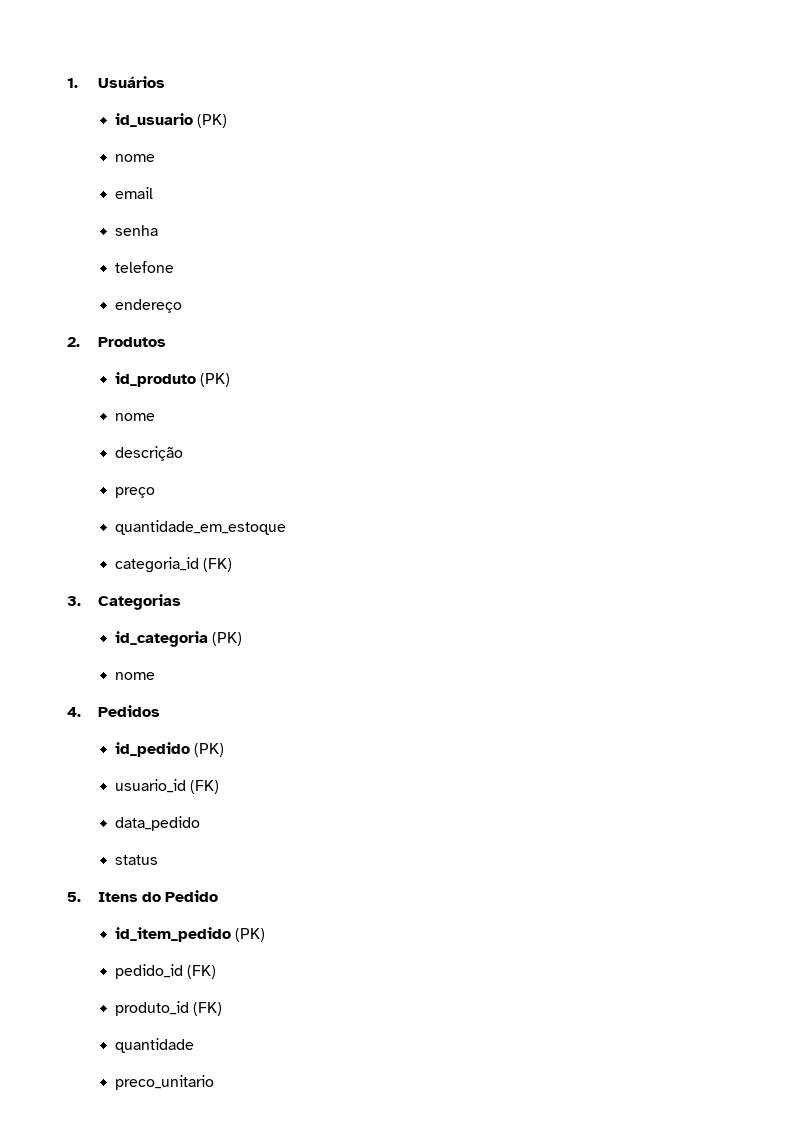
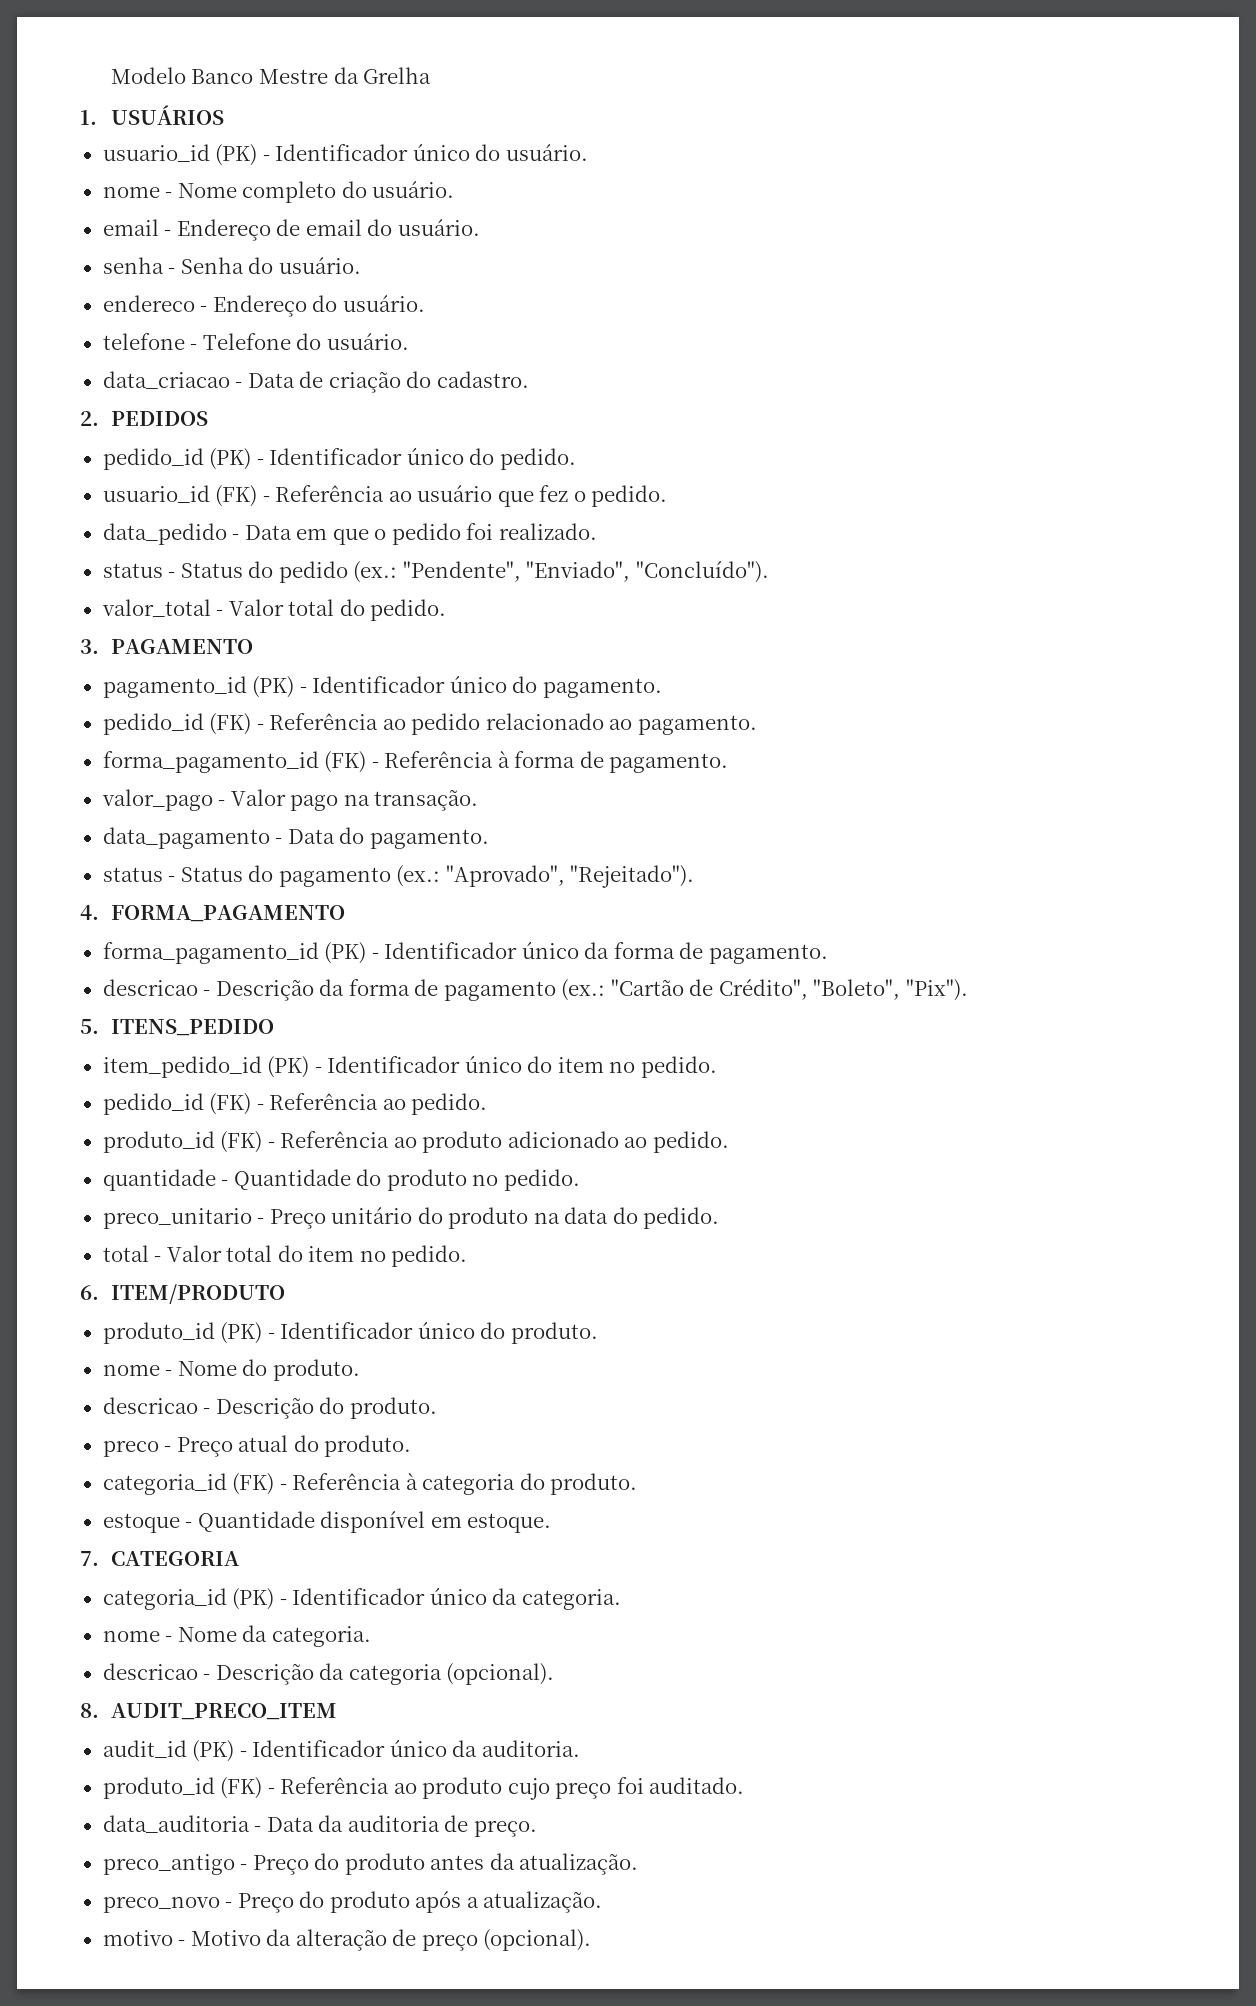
- 1. Usuários
- id_usuario (PK)
- nome
- email
- senha
- telefone
- endereço
+ Modelo Banco Mestre da Grelha
+ 1. USUÁRIOS
+ usuario_id (PK) - Identificador único do usuário.
+ nome - Nome completo do usuário.
+ email - Endereço de email do usuário.
+ senha - Senha do usuário.
+ endereco - Endereço do usuário.
+ telefone - Telefone do usuário.
+ data_criacao - Data de criação do cadastro.
- 2. Produtos
- id_produto (PK)
- nome
- descrição
- preço
- quantidade_em_estoque
- categoria_id (FK)
- 3. Categorias
- id_categoria (PK)
- nome
- 4. Pedidos
- id_pedido (PK)
- usuario_id (FK)
- data_pedido
- status
- 5. Itens do Pedido
- id_item_pedido (PK)
- pedido_id (FK)
- produto_id (FK)
- quantidade
- preco_unitario
+ 2. PEDIDOS
+ pedido_id (PK) - Identificador único do pedido.
+ usuario_id (FK) - Referência ao usuário que fez o pedido.
+ data_pedido - Data em que o pedido foi realizado.
+ status - Status do pedido (ex.: "Pendente", "Enviado", "Concluído").
+ valor_total - Valor total do pedido.
+ 3. PAGAMENTO
+ pagamento_id (PK) - Identificador único do pagamento.
+ pedido_id (FK) - Referência ao pedido relacionado ao pagamento.
+ forma_pagamento_id (FK) - Referência à forma de pagamento.
+ valor_pago - Valor pago na transação.
+ data_pagamento - Data do pagamento.
+ status - Status do pagamento (ex.: "Aprovado", "Rejeitado").
+ 4. FORMA_PAGAMENTO
+ forma_pagamento_id (PK) - Identificador único da forma de pagamento.
+ descricao - Descrição da forma de pagamento (ex.: "Cartão de Crédito", "Boleto", "Pix").
+ 5. ITENS_PEDIDO
+ item_pedido_id (PK) - Identificador único do item no pedido.
+ pedido_id (FK) - Referência ao pedido.
+ produto_id (FK) - Referência ao produto adicionado ao pedido.
+ quantidade - Quantidade do produto no pedido.
+ preco_unitario - Preço unitário do produto na data do pedido.
+ total - Valor total do item no pedido.
+ 6. ITEM/PRODUTO
+ produto_id (PK) - Identificador único do produto.
+ nome - Nome do produto.
+ descricao - Descrição do produto.
+ preco - Preço atual do produto.
+ categoria_id (FK) - Referência à categoria do produto.
+ estoque - Quantidade disponível em estoque.
+ 7. CATEGORIA
+ categoria_id (PK) - Identificador único da categoria.
+ nome - Nome da categoria.
+ descricao - Descrição da categoria (opcional).
+ 8. AUDIT_PRECO_ITEM
+ audit_id (PK) - Identificador único da auditoria.
+ produto_id (FK) - Referência ao produto cujo preço foi auditado.
+ data_auditoria - Data da auditoria de preço.
+ preco_antigo - Preço do produto antes da atualização.
+ preco_novo - Preço do produto após a atualização.
+ motivo - Motivo da alteração de preço (opcional).

